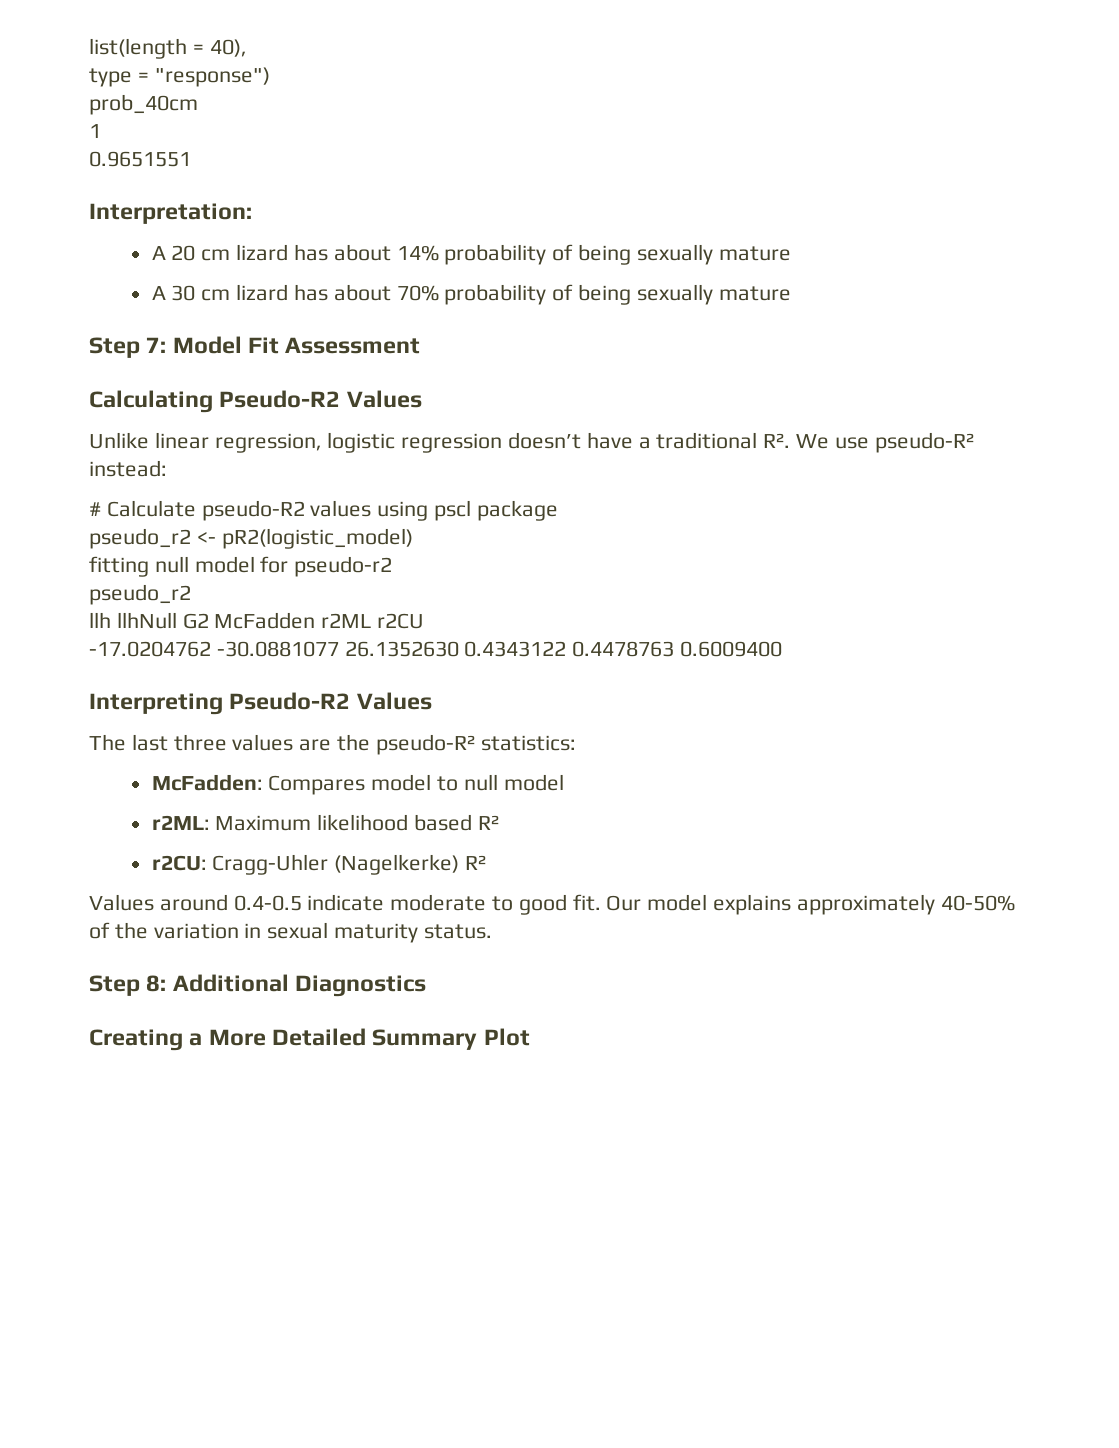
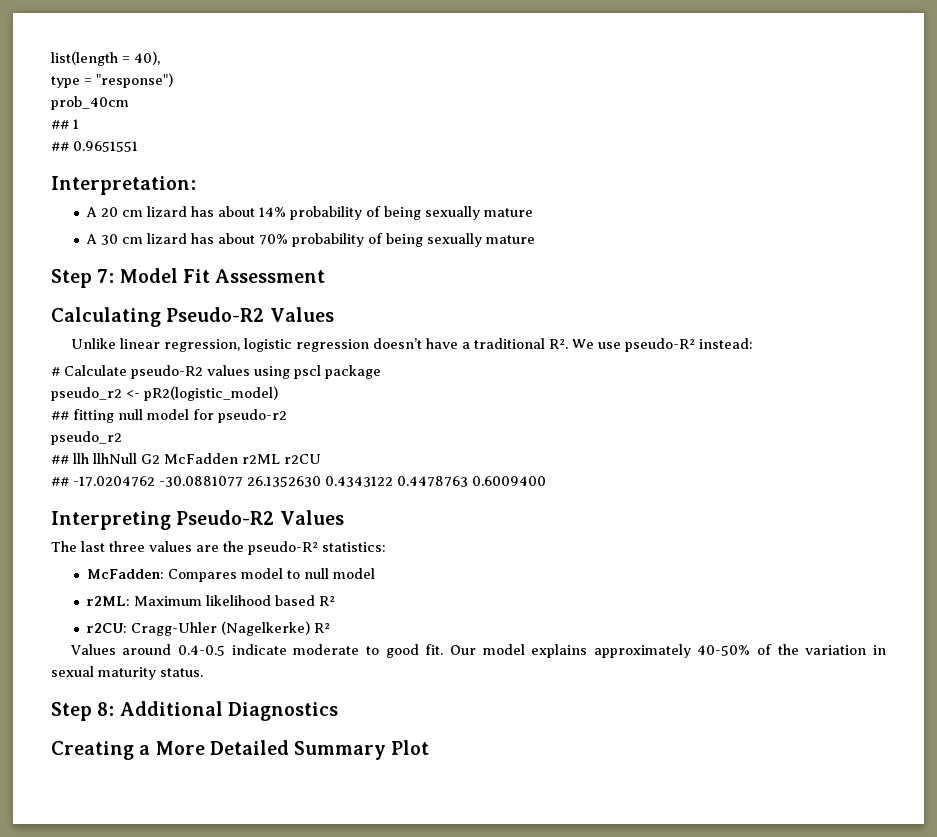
- 1
+ ## 1
- 0.9651551
+ ## 0.9651551
- fitting null model for pseudo-r2
+ ## fitting null model for pseudo-r2
- llh llhNull G2 McFadden r2ML r2CU
+ ## llh llhNull G2 McFadden r2ML r2CU
- -17.0204762 -30.0881077 26.1352630 0.4343122 0.4478763 0.6009400
+ ## -17.0204762 -30.0881077 26.1352630 0.4343122 0.4478763 0.6009400

